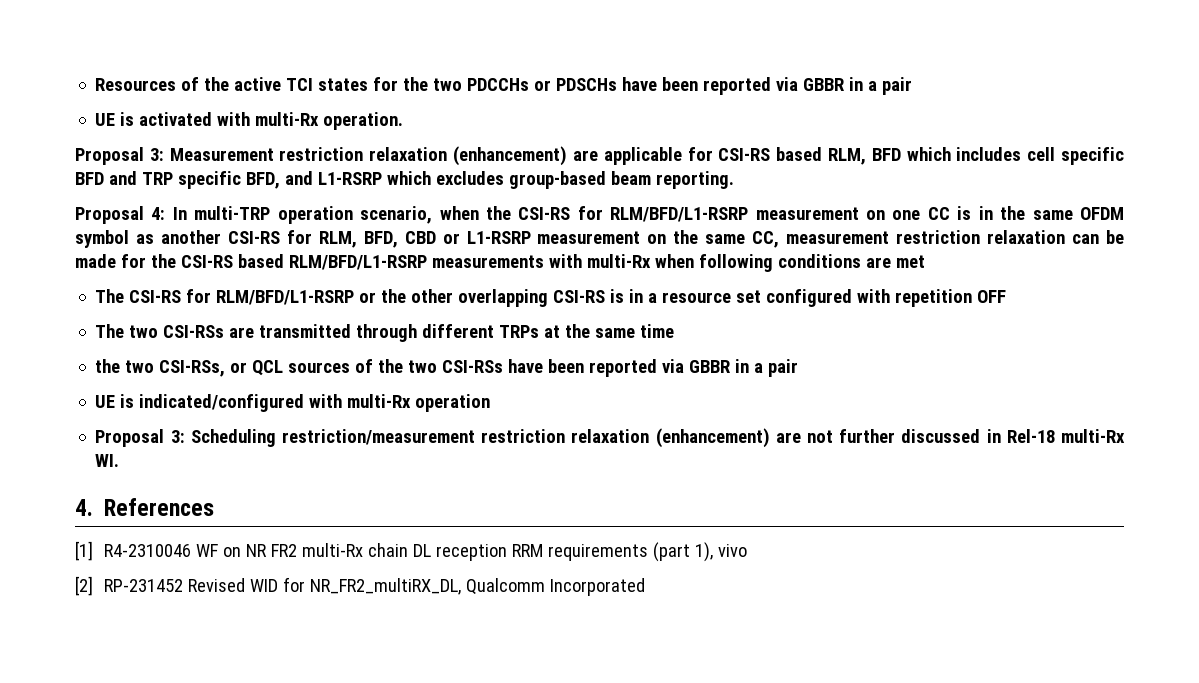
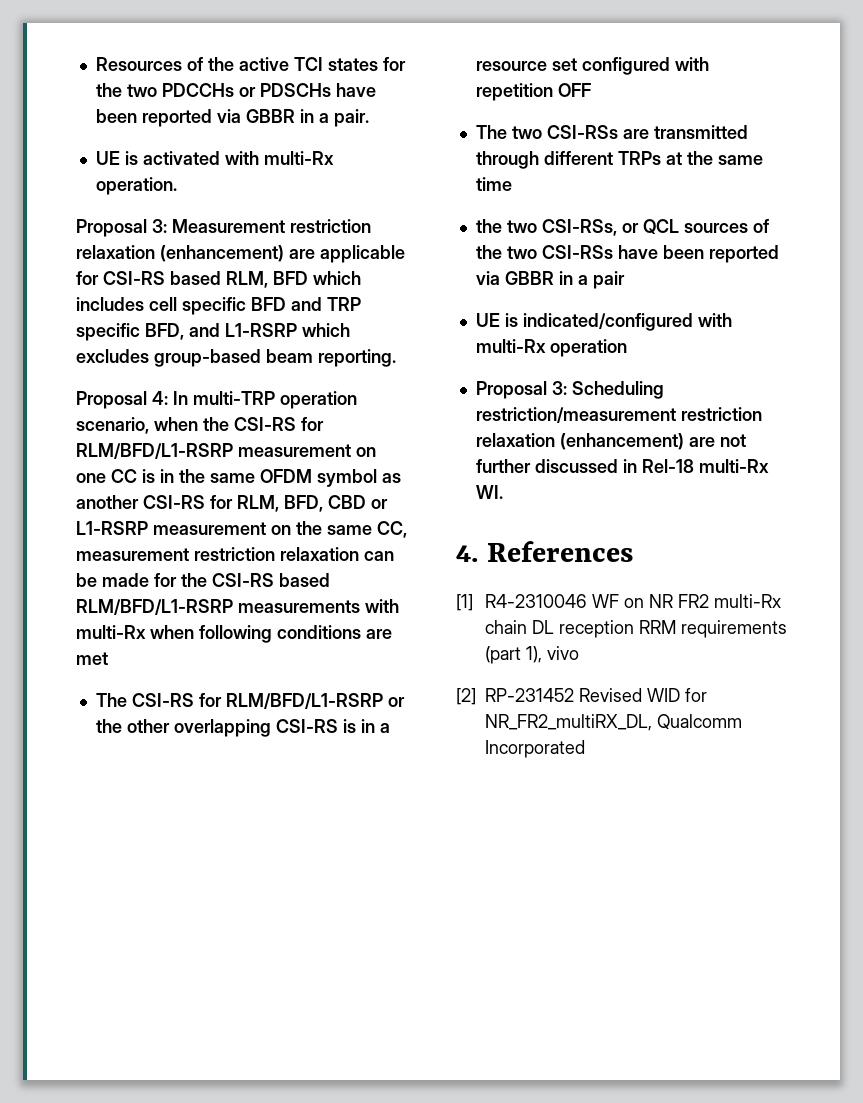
- Resources of the active TCI states for the two PDCCHs or PDSCHs have been reported via GBBR in a pair
+ Resources of the active TCI states for the two PDCCHs or PDSCHs have been reported via GBBR in a pair.

